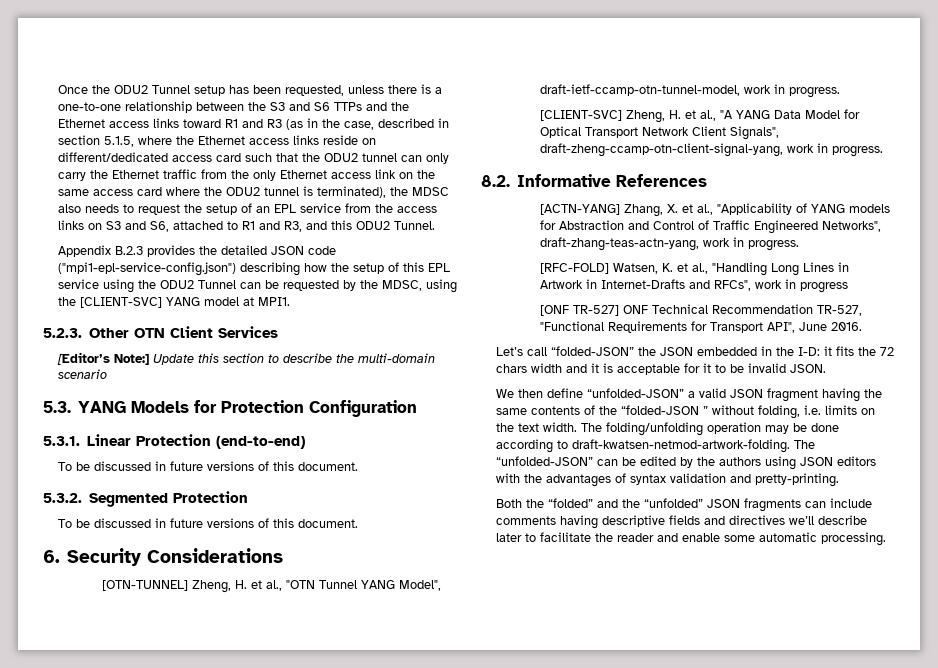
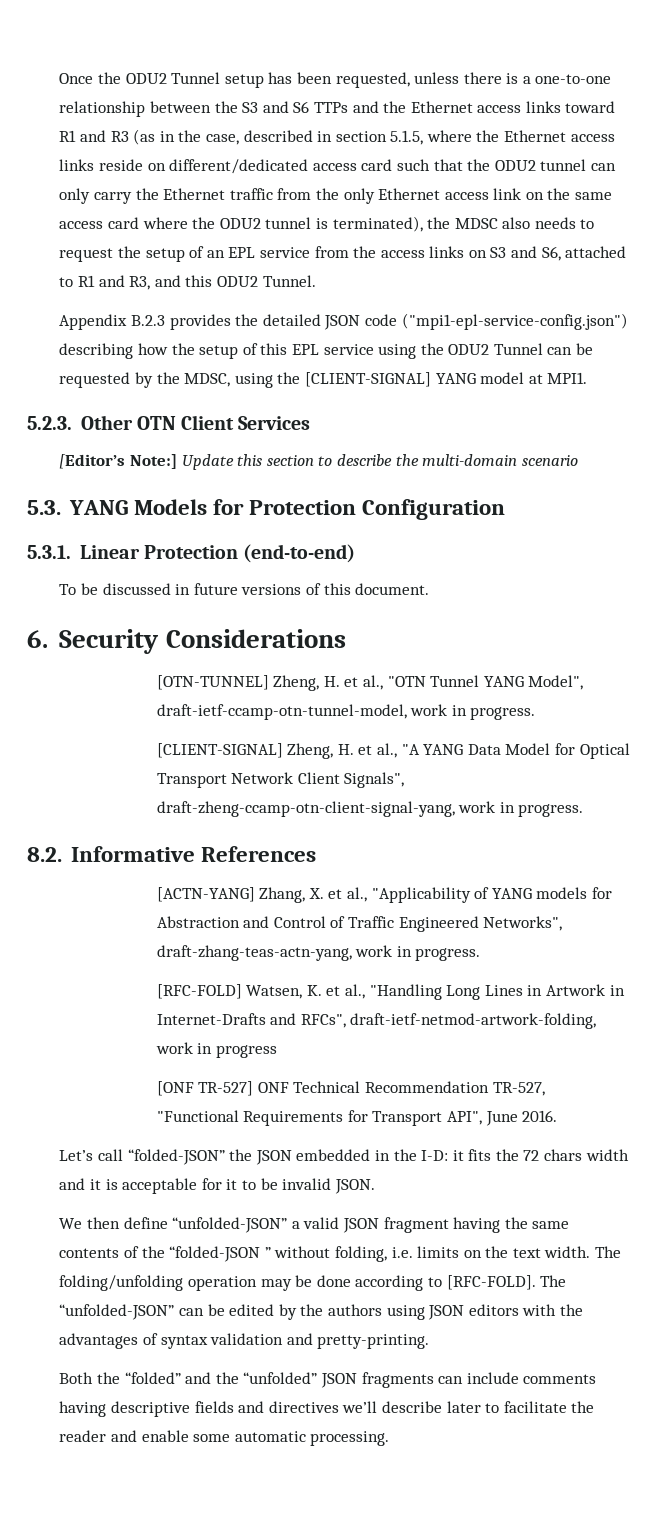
- Appendix B.2.3 provides the detailed JSON code ("mpi1-epl-service-config.json") describing how the setup of this EPL service using the ODU2 Tunnel can be requested by the MDSC, using the [CLIENT-SVC] YANG model at MPI1.
+ Appendix B.2.3 provides the detailed JSON code ("mpi1-epl-service-config.json") describing how the setup of this EPL service using the ODU2 Tunnel can be requested by the MDSC, using the [CLIENT-SIGNAL] YANG model at MPI1.
- 5.3.2. Segmented Protection
- To be discussed in future versions of this document.
- [CLIENT-SVC] Zheng, H. et al., "A YANG Data Model for Optical Transport Network Client Signals", draft-zheng-ccamp-otn-client-signal-yang, work in progress.
+ [CLIENT-SIGNAL] Zheng, H. et al., "A YANG Data Model for Optical Transport Network Client Signals", draft-zheng-ccamp-otn-client-signal-yang, work in progress.
- [RFC-FOLD] Watsen, K. et al., "Handling Long Lines in Artwork in Internet-Drafts and RFCs", work in progress
+ [RFC-FOLD] Watsen, K. et al., "Handling Long Lines in Artwork in Internet-Drafts and RFCs", draft-ietf-netmod-artwork-folding, work in progress
- The folding/unfolding operation may be done according to draft-kwatsen-netmod-artwork-folding.
+ The folding/unfolding operation may be done according to [RFC-FOLD].

